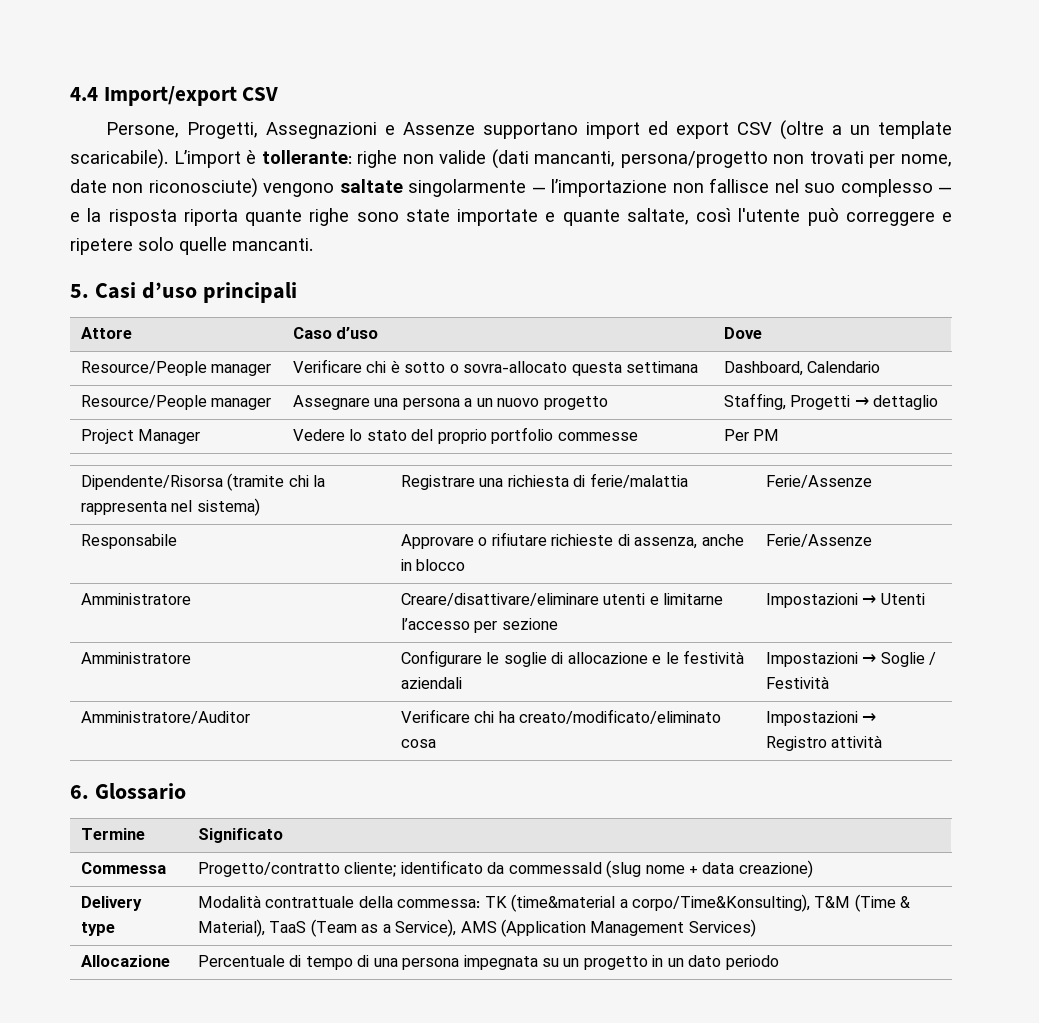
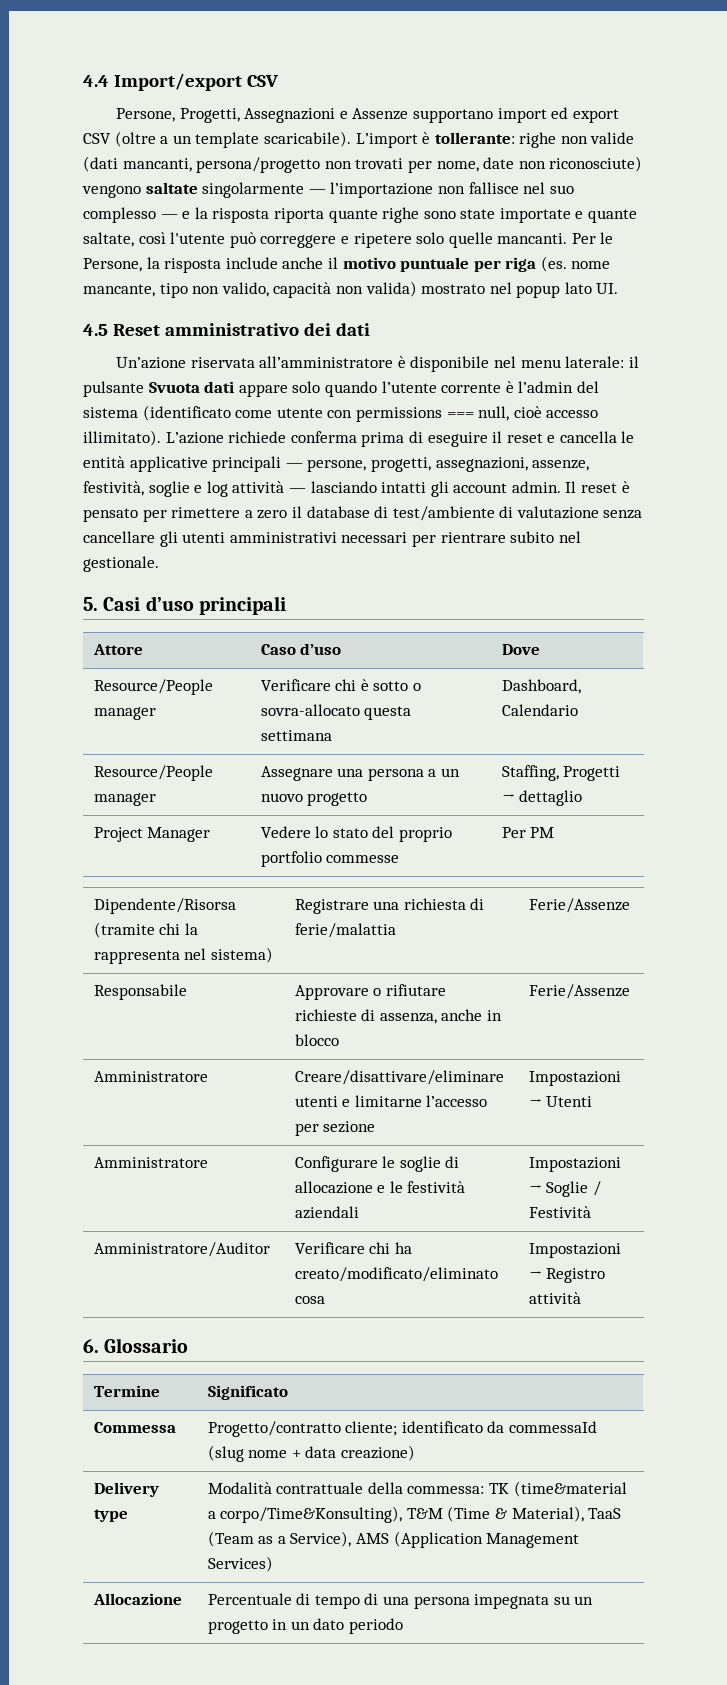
+ Per le Persone, la risposta include anche il motivo puntuale per riga (es. nome mancante, tipo non valido, capacità non valida) mostrato nel popup lato UI.
+ 4.5 Reset amministrativo dei dati
+ Un’azione riservata all’amministratore è disponibile nel menu laterale: il pulsante Svuota dati appare solo quando l’utente corrente è l’admin del sistema (identificato come utente con permissions === null, cioè accesso illimitato). L’azione richiede conferma prima di eseguire il reset e cancella le entità applicative principali — persone, progetti, assegnazioni, assenze, festività, soglie e log attività — lasciando intatti gli account admin. Il reset è pensato per rimettere a zero il database di test/ambiente di valutazione senza cancellare gli utenti amministrativi necessari per rientrare subito nel gestionale.

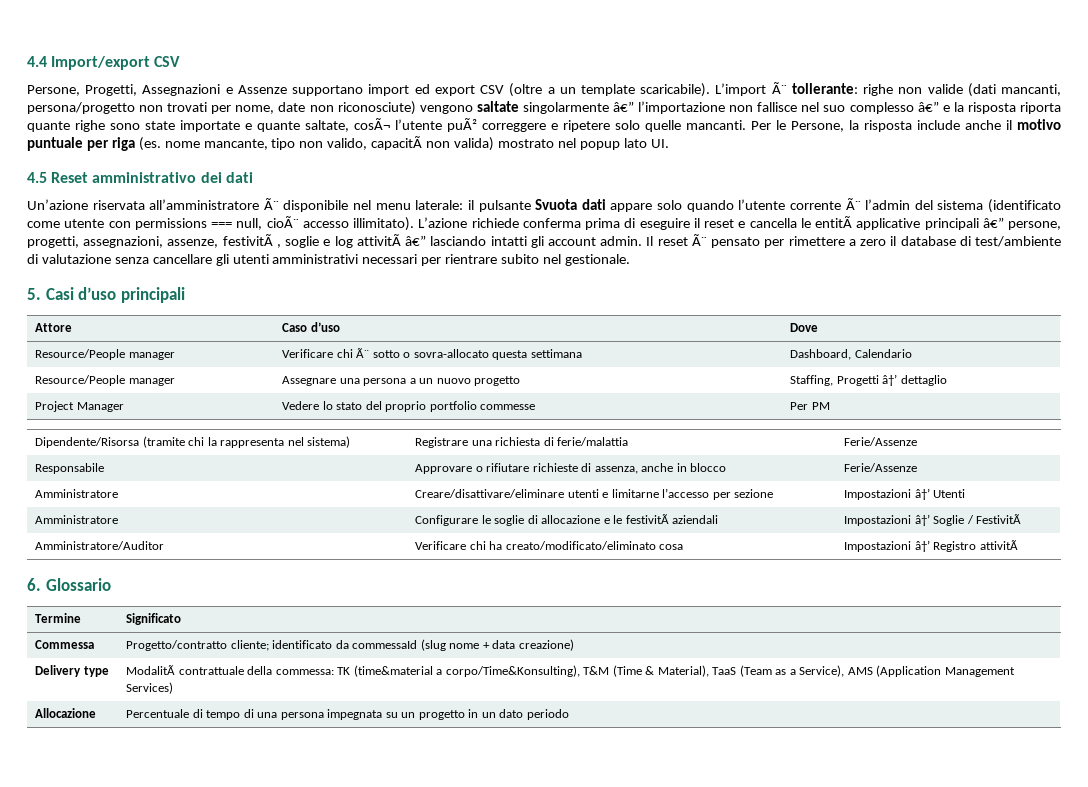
- L’import è tollerante: righe non valide (dati mancanti, persona/progetto non trovati per nome, date non riconosciute) vengono saltate singolarmente — l’importazione non fallisce nel suo complesso — e la risposta riporta quante righe sono state importate e quante saltate, così l'utente può correggere e ripetere solo quelle mancanti.
+ L’import Ã¨ tollerante: righe non valide (dati mancanti, persona/progetto non trovati per nome, date non riconosciute) vengono saltate singolarmente â€” l’importazione non fallisce nel suo complesso â€” e la risposta riporta quante righe sono state importate e quante saltate, cosÃ¬ l’utente puÃ² correggere e ripetere solo quelle mancanti.
- Per le Persone, la risposta include anche il motivo puntuale per riga (es. nome mancante, tipo non valido, capacità non valida) mostrato nel popup lato UI.
+ Per le Persone, la risposta include anche il motivo puntuale per riga (es. nome mancante, tipo non valido, capacitÃ non valida) mostrato nel popup lato UI.
- Un’azione riservata all’amministratore è disponibile nel menu laterale: il pulsante Svuota dati appare solo quando l’utente corrente è l’admin del sistema (identificato come utente con permissions === null, cioè accesso illimitato).
+ Un’azione riservata all’amministratore Ã¨ disponibile nel menu laterale: il pulsante Svuota dati appare solo quando l’utente corrente Ã¨ l’admin del sistema (identificato come utente con permissions === null, cioÃ¨ accesso illimitato).
- L’azione richiede conferma prima di eseguire il reset e cancella le entità applicative principali — persone, progetti, assegnazioni, assenze, festività, soglie e log attività — lasciando intatti gli account admin.
+ L’azione richiede conferma prima di eseguire il reset e cancella le entitÃ applicative principali â€” persone, progetti, assegnazioni, assenze, festivitÃ , soglie e log attivitÃ â€” lasciando intatti gli account admin.
- Il reset è pensato per rimettere a zero il database di test/ambiente di valutazione senza cancellare gli utenti amministrativi necessari per rientrare subito nel gestionale.
+ Il reset Ã¨ pensato per rimettere a zero il database di test/ambiente di valutazione senza cancellare gli utenti amministrativi necessari per rientrare subito nel gestionale.
- Resource/People manager | Verificare chi è sotto o sovra-allocato questa settimana | Dashboard, Calendario
+ Resource/People manager | Verificare chi Ã¨ sotto o sovra-allocato questa settimana | Dashboard, Calendario
- Resource/People manager | Assegnare una persona a un nuovo progetto | Staffing, Progetti → dettaglio
+ Resource/People manager | Assegnare una persona a un nuovo progetto | Staffing, Progetti â†’ dettaglio
- Amministratore | Creare/disattivare/eliminare utenti e limitarne l’accesso per sezione | Impostazioni → Utenti
+ Amministratore | Creare/disattivare/eliminare utenti e limitarne l’accesso per sezione | Impostazioni â†’ Utenti
- Amministratore | Configurare le soglie di allocazione e le festività aziendali | Impostazioni → Soglie / Festività
+ Amministratore | Configurare le soglie di allocazione e le festivitÃ aziendali | Impostazioni â†’ Soglie / FestivitÃ
- Amministratore/Auditor | Verificare chi ha creato/modificato/eliminato cosa | Impostazioni → Registro attività
+ Amministratore/Auditor | Verificare chi ha creato/modificato/eliminato cosa | Impostazioni â†’ Registro attivitÃ
- Delivery type | Modalità contrattuale della commessa: TK (time&material a corpo/Time&Konsulting), T&M (Time & Material), TaaS (Team as a Service), AMS (Application Management Services)
+ Delivery type | ModalitÃ contrattuale della commessa: TK (time&material a corpo/Time&Konsulting), T&M (Time & Material), TaaS (Team as a Service), AMS (Application Management Services)

